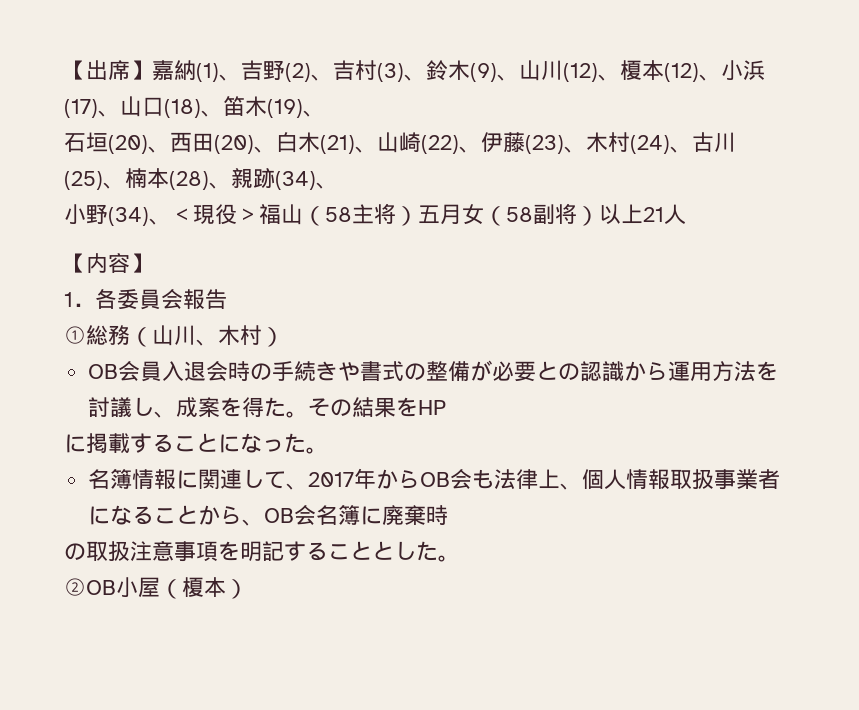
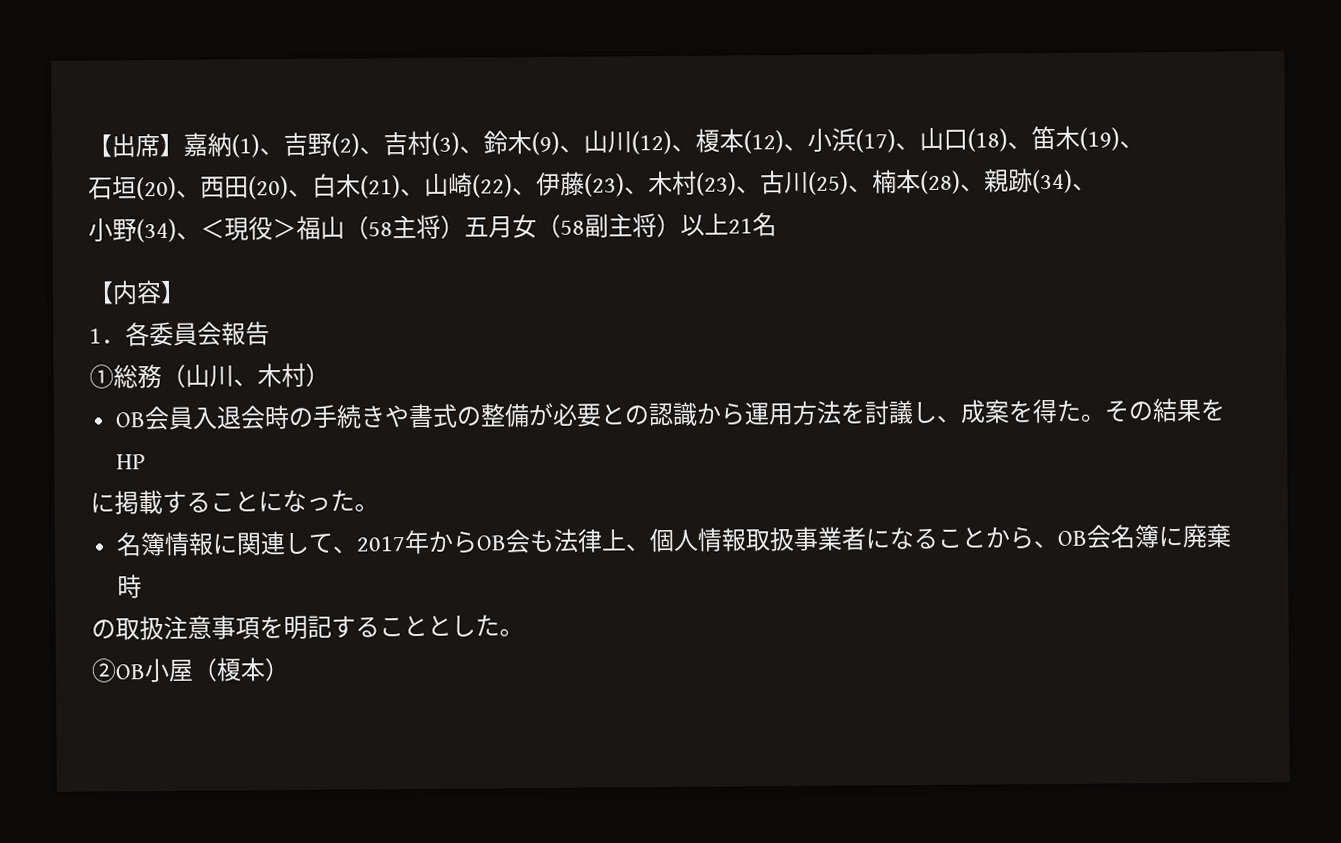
- 石垣(20)、西田(20)、白木(21)、山崎(22)、伊藤(23)、木村(24)、古川(25)、楠本(28)、親跡(34)、
+ 石垣(20)、西田(20)、白木(21)、山崎(22)、伊藤(23)、木村(23)、古川(25)、楠本(28)、親跡(34)、
- 小野(34)、＜現役＞福山（58主将）五月女（58副将）以上21人
+ 小野(34)、＜現役＞福山（58主将）五月女（58副主将）以上21名

